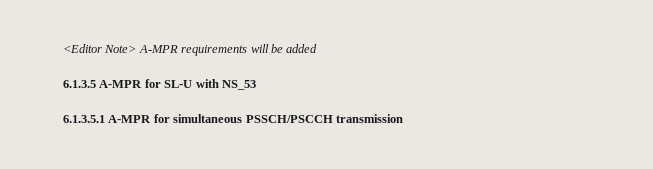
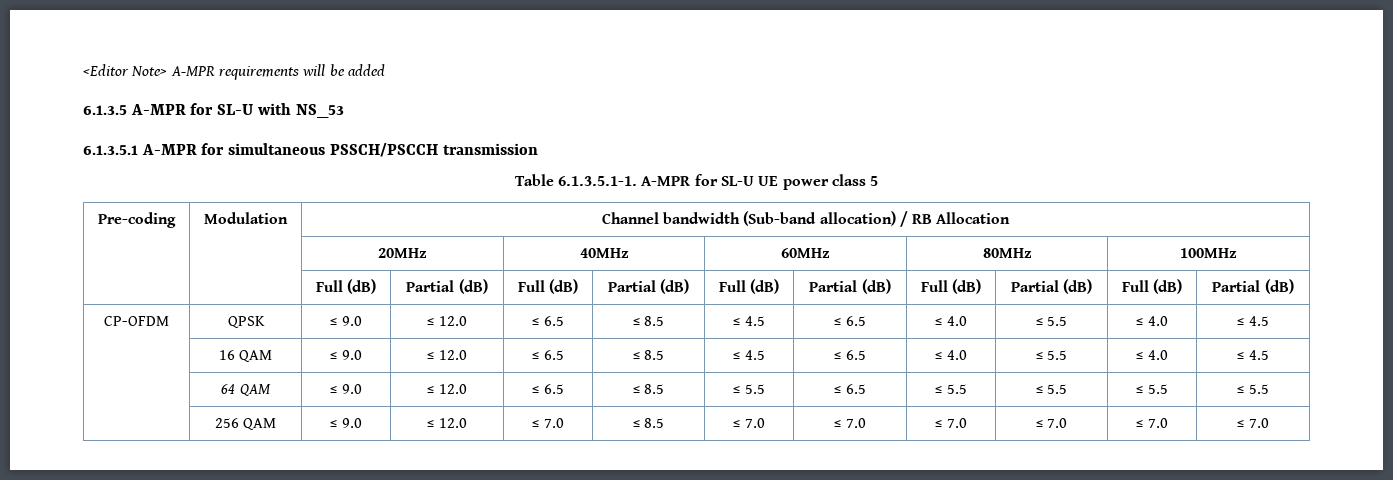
+ Table 6.1.3.5.1-1. A-MPR for SL-U UE power class 5
+ Pre-coding | Modulation | Channel bandwidth (Sub-band allocation) / RB Allocation
+ | | 20MHz | 40MHz | 60MHz | 80MHz | 100MHz
+ | | Full (dB) | Partial (dB) | Full (dB) | Partial (dB) | Full (dB) | Partial (dB) | Full (dB) | Partial (dB) | Full (dB) | Partial (dB)
+ CP-OFDM | QPSK | ≤ 9.0 | ≤ 12.0 | ≤ 6.5 | ≤ 8.5 | ≤ 4.5 | ≤ 6.5 | ≤ 4.0 | ≤ 5.5 | ≤ 4.0 | ≤ 4.5
+ | 16 QAM | ≤ 9.0 | ≤ 12.0 | ≤ 6.5 | ≤ 8.5 | ≤ 4.5 | ≤ 6.5 | ≤ 4.0 | ≤ 5.5 | ≤ 4.0 | ≤ 4.5
+ | 64 QAM | ≤ 9.0 | ≤ 12.0 | ≤ 6.5 | ≤ 8.5 | ≤ 5.5 | ≤ 6.5 | ≤ 5.5 | ≤ 5.5 | ≤ 5.5 | ≤ 5.5
+ | 256 QAM | ≤ 9.0 | ≤ 12.0 | ≤ 7.0 | ≤ 8.5 | ≤ 7.0 | ≤ 7.0 | ≤ 7.0 | ≤ 7.0 | ≤ 7.0 | ≤ 7.0

